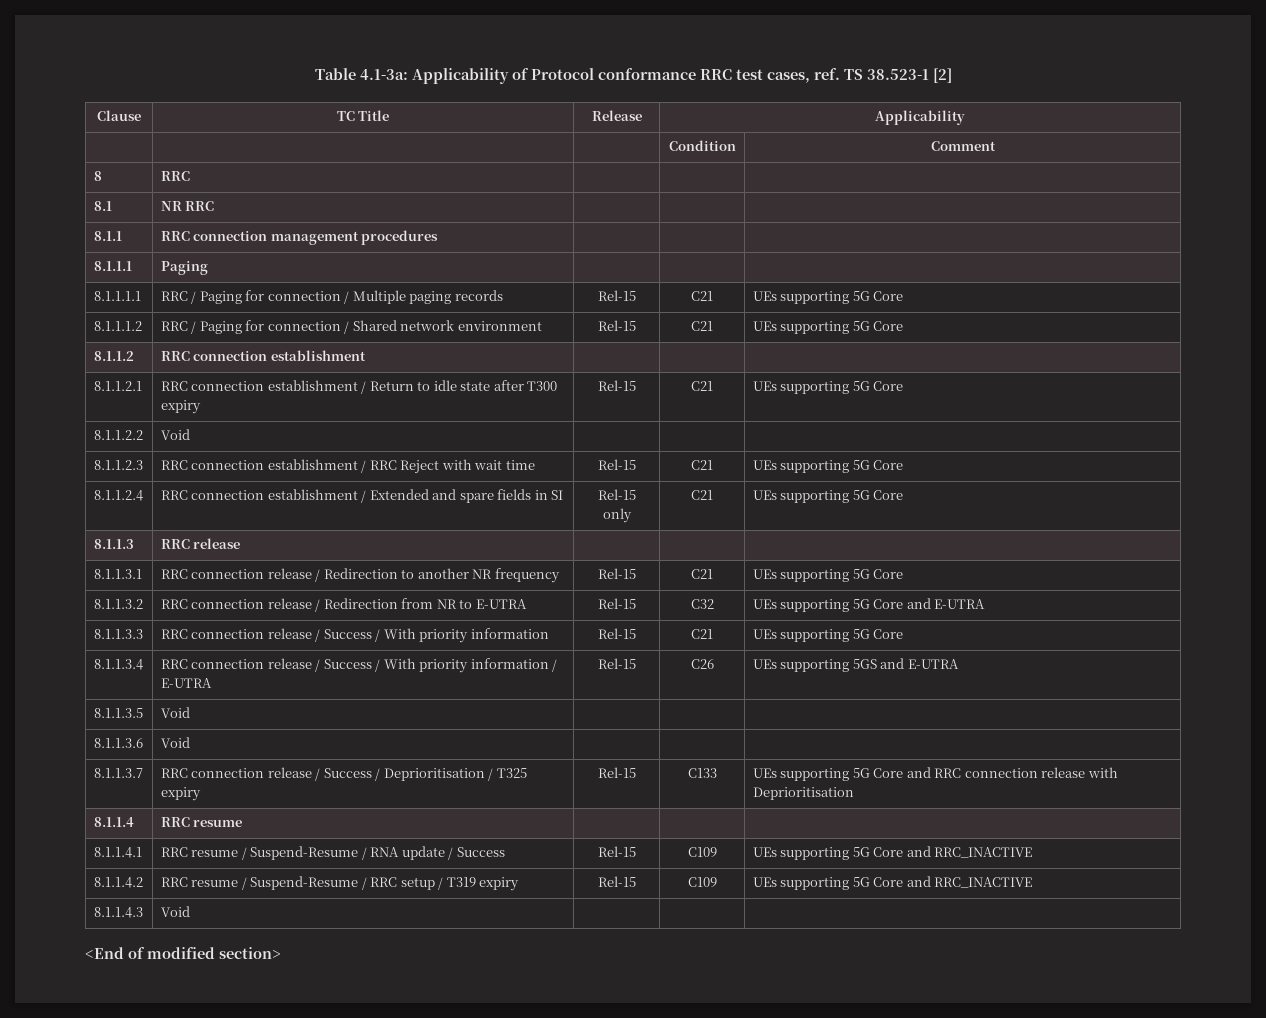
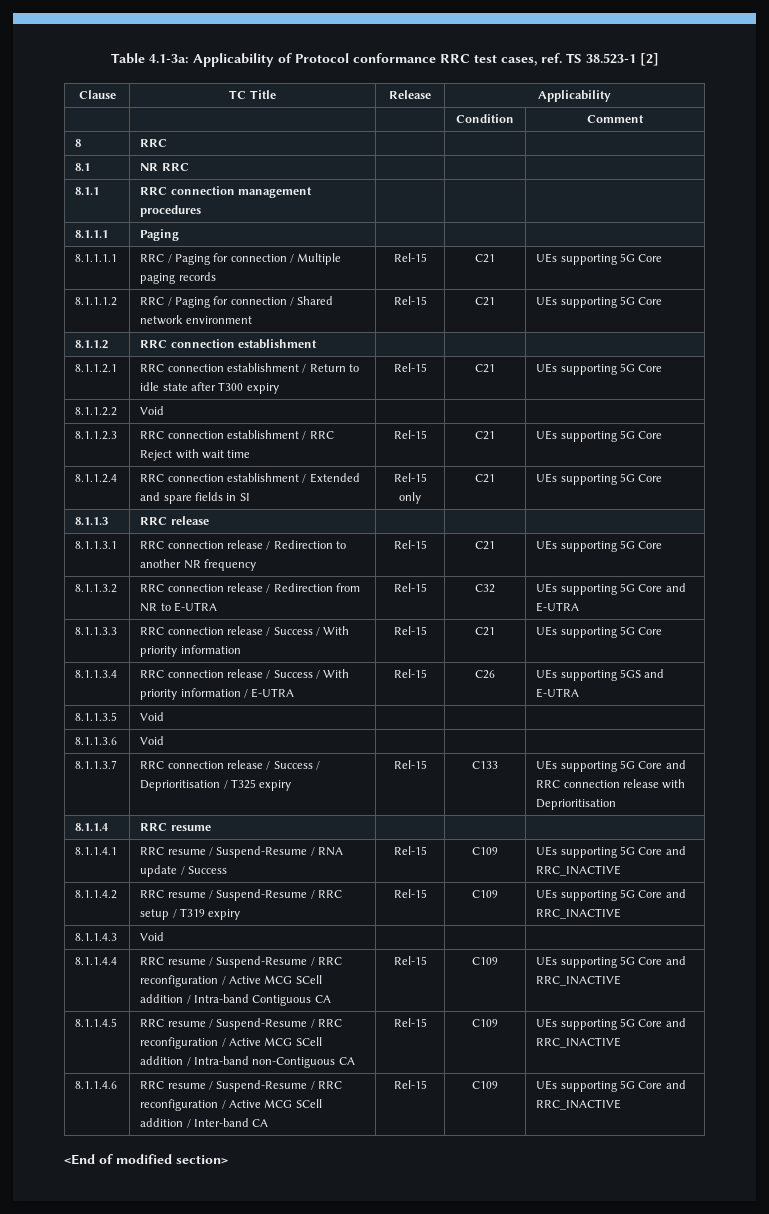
+ 8.1.1.4.4 | RRC resume / Suspend-Resume / RRC reconfiguration / Active MCG SCell addition / Intra-band Contiguous CA | Rel-15 | C109 | UEs supporting 5G Core and RRC_INACTIVE
+ 8.1.1.4.5 | RRC resume / Suspend-Resume / RRC reconfiguration / Active MCG SCell addition / Intra-band non-Contiguous CA | Rel-15 | C109 | UEs supporting 5G Core and RRC_INACTIVE
+ 8.1.1.4.6 | RRC resume / Suspend-Resume / RRC reconfiguration / Active MCG SCell addition / Inter-band CA | Rel-15 | C109 | UEs supporting 5G Core and RRC_INACTIVE

